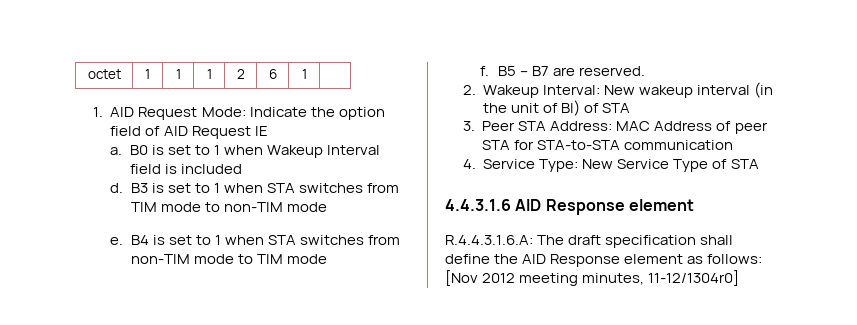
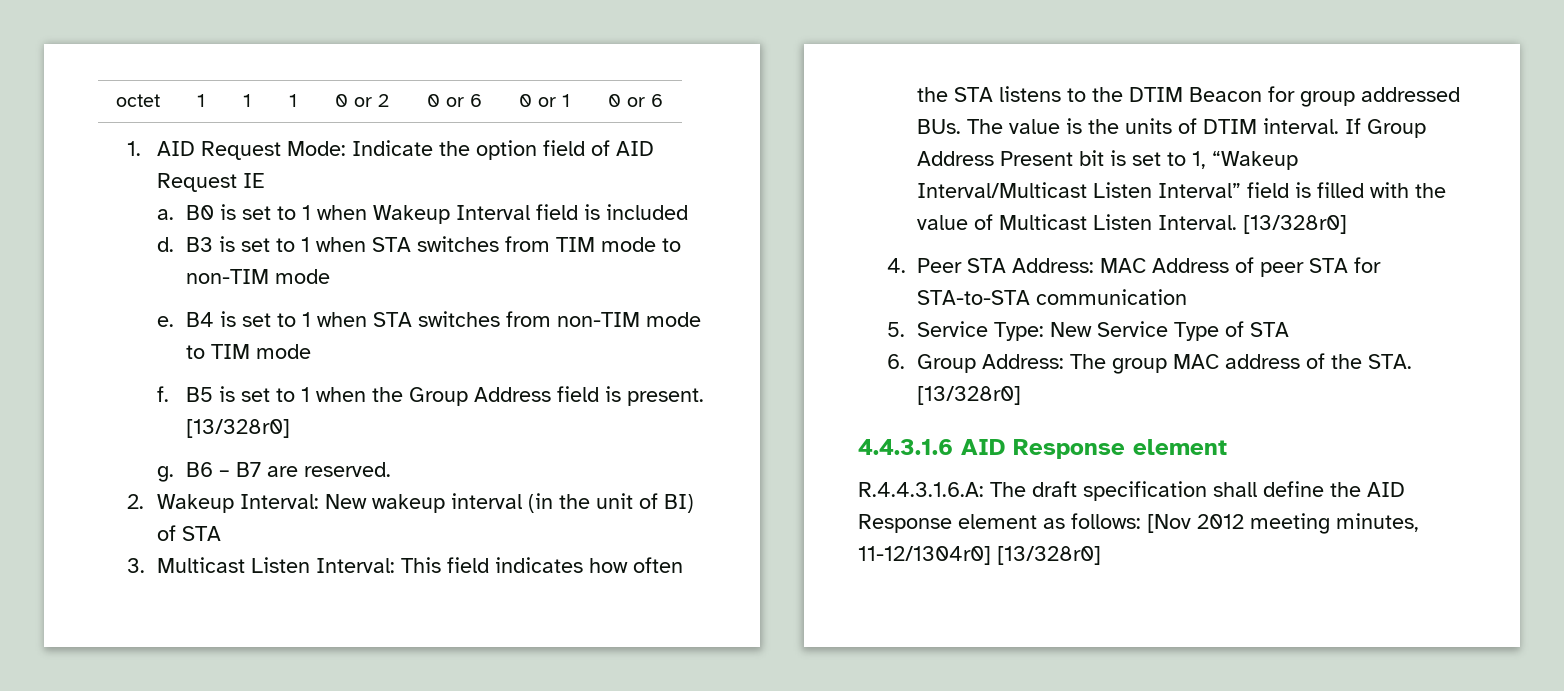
- octet | 1 | 1 | 1 | 2 | 6 | 1 |
+ octet | 1 | 1 | 1 | 0 or 2 | 0 or 6 | 0 or 1 | 0 or 6
- B5 – B7 are reserved.
+ B5 is set to 1 when the Group Address field is present. [13/328r0]
+ g. B6 – B7 are reserved.
- 3. Peer STA Address: MAC Address of peer STA for STA-to-STA communication
+ 3. Multicast Listen Interval: This field indicates how often the STA listens to the DTIM Beacon for group addressed BUs. The value is the units of DTIM interval. If Group Address Present bit is set to 1, “Wakeup Interval/Multicast Listen Interval” field is filled with the value of Multicast Listen Interval. [13/328r0]
+ 4. Peer STA Address: MAC Address of peer STA for STA-to-STA communication
- 4. Service Type: New Service Type of STA
+ 5. Service Type: New Service Type of STA
+ 6. Group Address: The group MAC address of the STA. [13/328r0]
- R.4.4.3.1.6.A: The draft specification shall define the AID Response element as follows: [Nov 2012 meeting minutes, 11-12/1304r0]
+ R.4.4.3.1.6.A: The draft specification shall define the AID Response element as follows: [Nov 2012 meeting minutes, 11-12/1304r0] [13/328r0]

